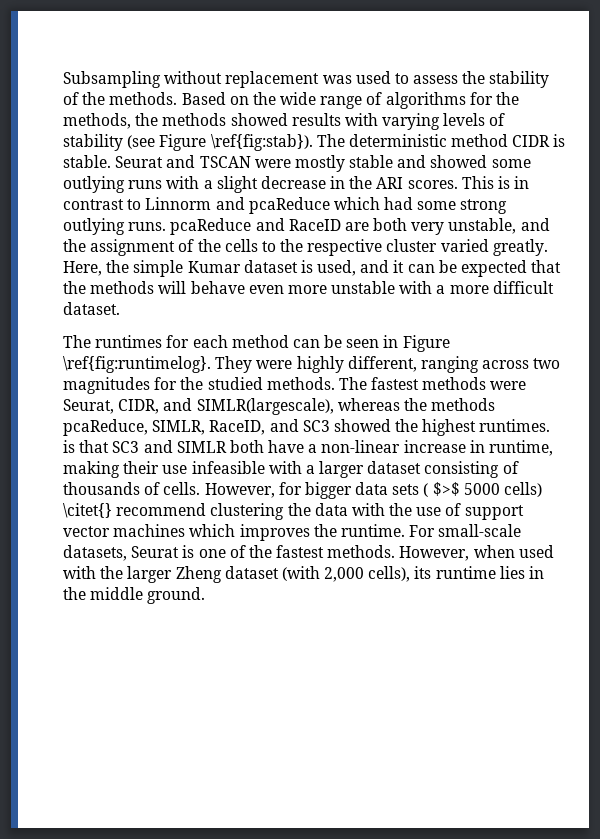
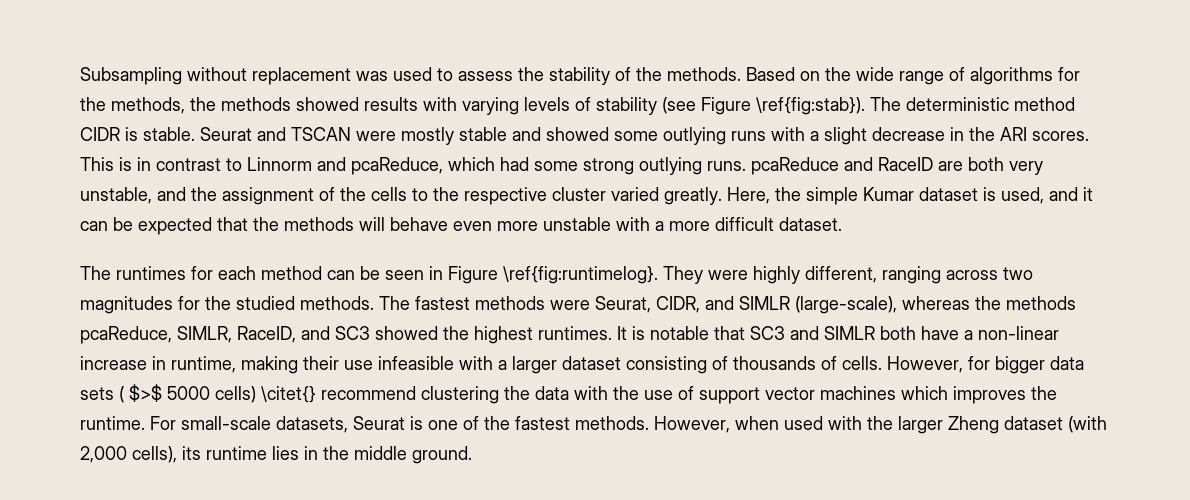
- This is in contrast to Linnorm and pcaReduce which had some strong outlying runs. pcaReduce and RaceID are both very unstable, and the assignment of the cells to the respective cluster varied greatly.
+ This is in contrast to Linnorm and pcaReduce, which had some strong outlying runs. pcaReduce and RaceID are both very unstable, and the assignment of the cells to the respective cluster varied greatly.
- The fastest methods were Seurat, CIDR, and SIMLR(largescale), whereas the methods pcaReduce, SIMLR, RaceID, and SC3 showed the highest runtimes. is that SC3 and SIMLR both have a non-linear increase in runtime, making their use infeasible with a larger dataset consisting of thousands of cells.
+ The fastest methods were Seurat, CIDR, and SIMLR (large-scale), whereas the methods pcaReduce, SIMLR, RaceID, and SC3 showed the highest runtimes. It is notable that SC3 and SIMLR both have a non-linear increase in runtime, making their use infeasible with a larger dataset consisting of thousands of cells.

